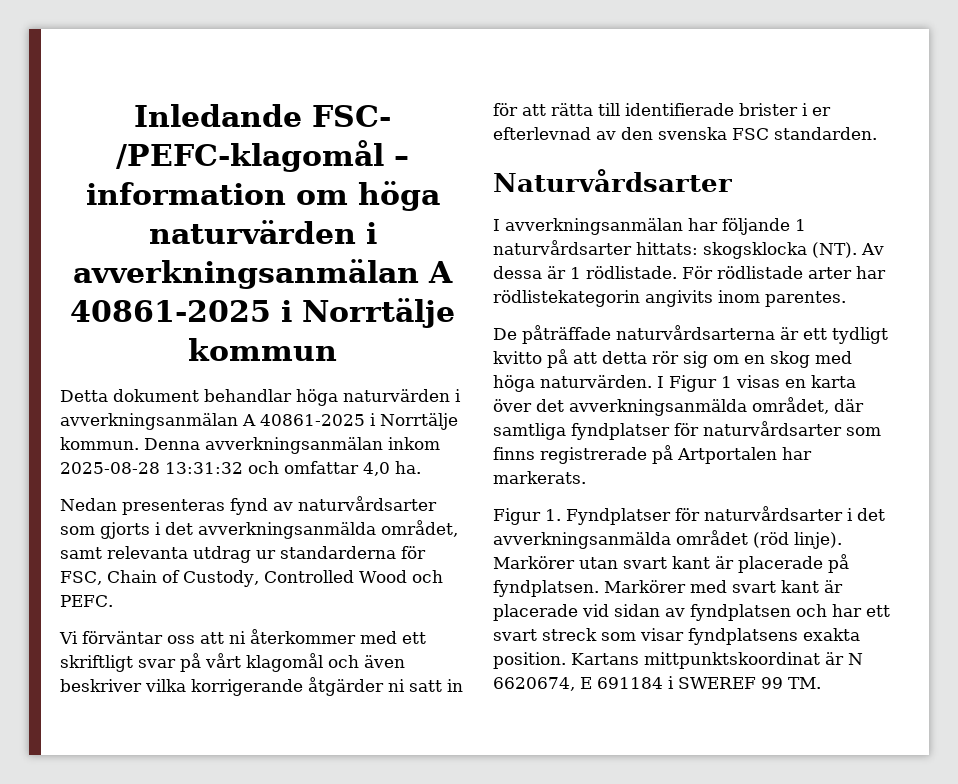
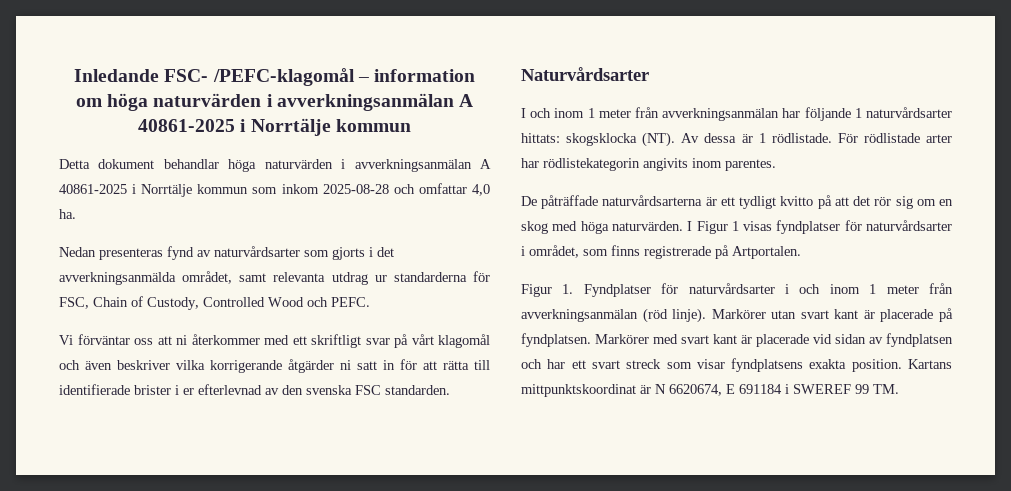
- Detta dokument behandlar höga naturvärden i avverkningsanmälan A 40861-2025 i Norrtälje kommun. Denna avverkningsanmälan inkom 2025-08-28 13:31:32 och omfattar 4,0 ha.
+ Detta dokument behandlar höga naturvärden i avverkningsanmälan A 40861-2025 i Norrtälje kommun som inkom 2025-08-28 och omfattar 4,0 ha.
- I avverkningsanmälan har följande 1 naturvårdsarter hittats: skogsklocka (NT). Av dessa är 1 rödlistade.
+ I och inom 1 meter från avverkningsanmälan har följande 1 naturvårdsarter hittats: skogsklocka (NT). Av dessa är 1 rödlistade.
- De påträffade naturvårdsarterna är ett tydligt kvitto på att detta rör sig om en skog med höga naturvärden.
+ De påträffade naturvårdsarterna är ett tydligt kvitto på att det rör sig om en skog med höga naturvärden.
- I Figur 1 visas en karta över det avverkningsanmälda området, där samtliga fyndplatser för naturvårdsarter som finns registrerade på Artportalen har markerats.
+ I Figur 1 visas fyndplatser för naturvårdsarter i området, som finns registrerade på Artportalen.
- Figur 1. Fyndplatser för naturvårdsarter i det avverkningsanmälda området (röd linje).
+ Figur 1. Fyndplatser för naturvårdsarter i och inom 1 meter från avverkningsanmälan (röd linje).

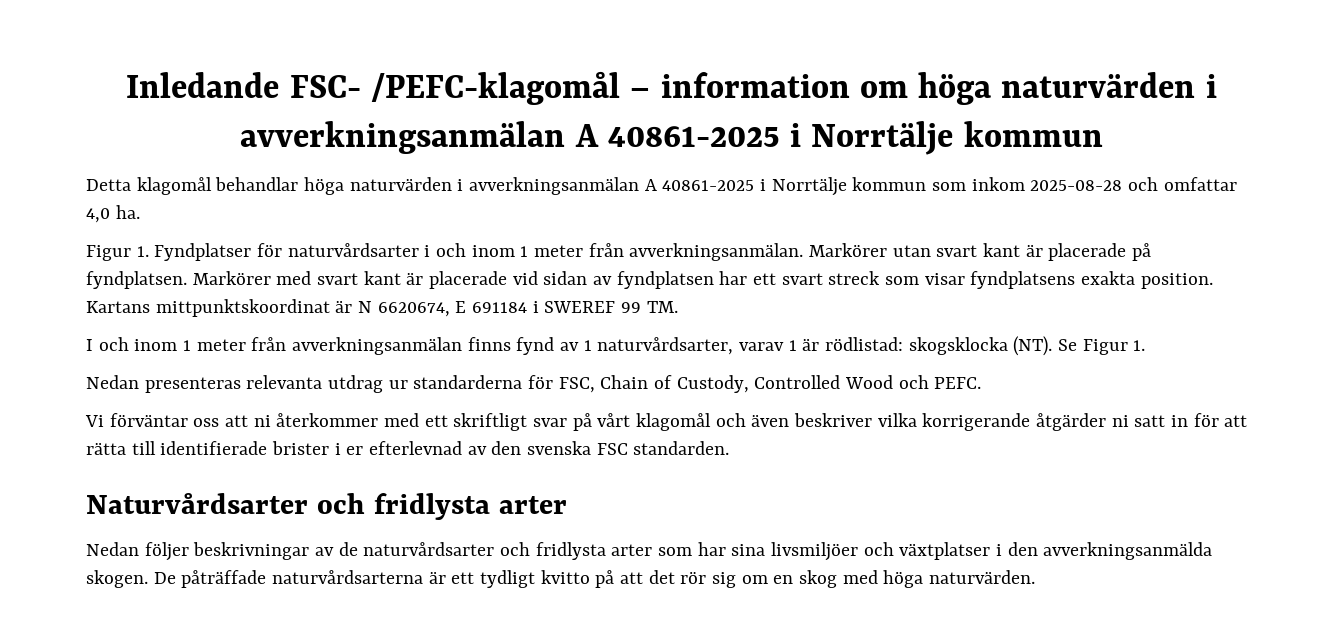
- Detta dokument behandlar höga naturvärden i avverkningsanmälan A 40861-2025 i Norrtälje kommun som inkom 2025-08-28 och omfattar 4,0 ha.
+ Detta klagomål behandlar höga naturvärden i avverkningsanmälan A 40861-2025 i Norrtälje kommun som inkom 2025-08-28 och omfattar 4,0 ha.
- Nedan presenteras fynd av naturvårdsarter som gjorts i det avverkningsanmälda området, samt relevanta utdrag ur standarderna för FSC, Chain of Custody, Controlled Wood och PEFC.
+ Figur 1. Fyndplatser för naturvårdsarter i och inom 1 meter från avverkningsanmälan. Markörer utan svart kant är placerade på fyndplatsen. Markörer med svart kant är placerade vid sidan av fyndplatsen har ett svart streck som visar fyndplatsens exakta position. Kartans mittpunktskoordinat är N 6620674, E 691184 i SWEREF 99 TM.
+ I och inom 1 meter från avverkningsanmälan finns fynd av 1 naturvårdsarter, varav 1 är rödlistad: skogsklocka (NT). Se Figur 1.
+ Nedan presenteras relevanta utdrag ur standarderna för FSC, Chain of Custody, Controlled Wood och PEFC.
- Naturvårdsarter
- I och inom 1 meter från avverkningsanmälan har följande 1 naturvårdsarter hittats: skogsklocka (NT). Av dessa är 1 rödlistade. För rödlistade arter har rödlistekategorin angivits inom parentes.
- De påträffade naturvårdsarterna är ett tydligt kvitto på att det rör sig om en skog med höga naturvärden. I Figur 1 visas fyndplatser för naturvårdsarter i området, som finns registrerade på Artportalen.
- Figur 1. Fyndplatser för naturvårdsarter i och inom 1 meter från avverkningsanmälan (röd linje). Markörer utan svart kant är placerade på fyndplatsen. Markörer med svart kant är placerade vid sidan av fyndplatsen och har ett svart streck som visar fyndplatsens exakta position. Kartans mittpunktskoordinat är N 6620674, E 691184 i SWEREF 99 TM.
+ Naturvårdsarter och fridlysta arter
+ Nedan följer beskrivningar av de naturvårdsarter och fridlysta arter som har sina livsmiljöer och växtplatser i den avverkningsanmälda skogen. De påträffade naturvårdsarterna är ett tydligt kvitto på att det rör sig om en skog med höga naturvärden.

